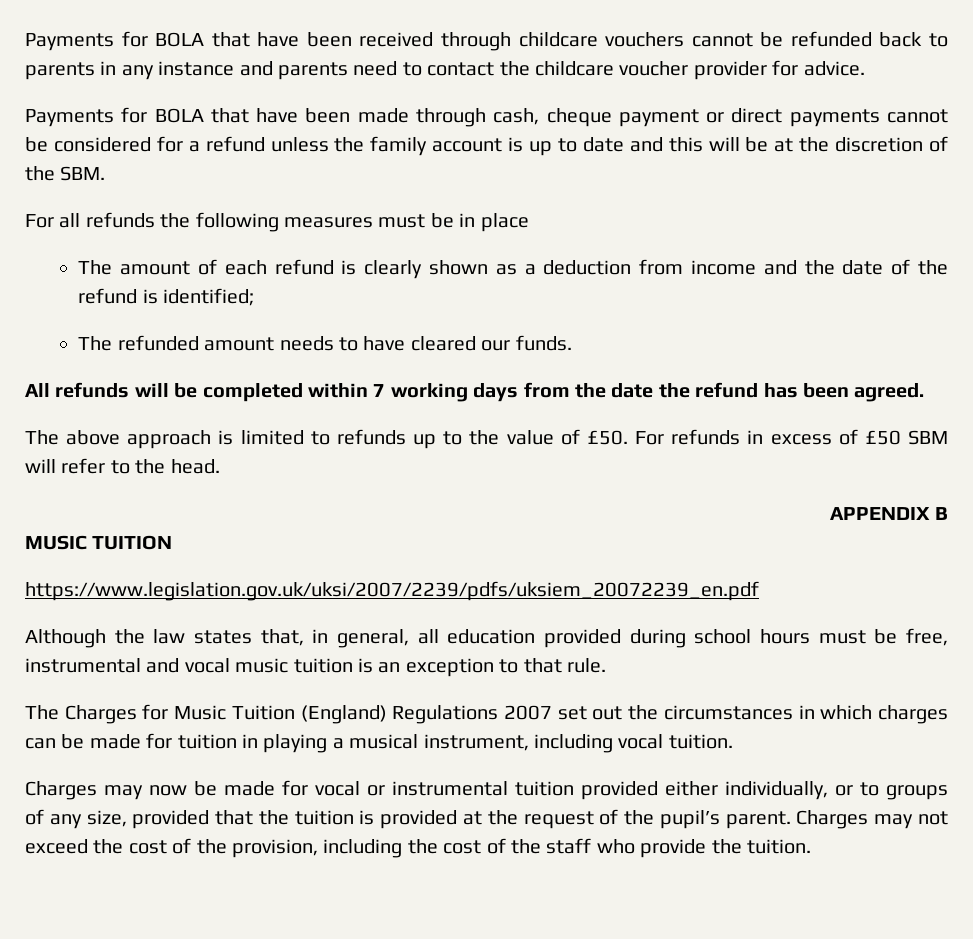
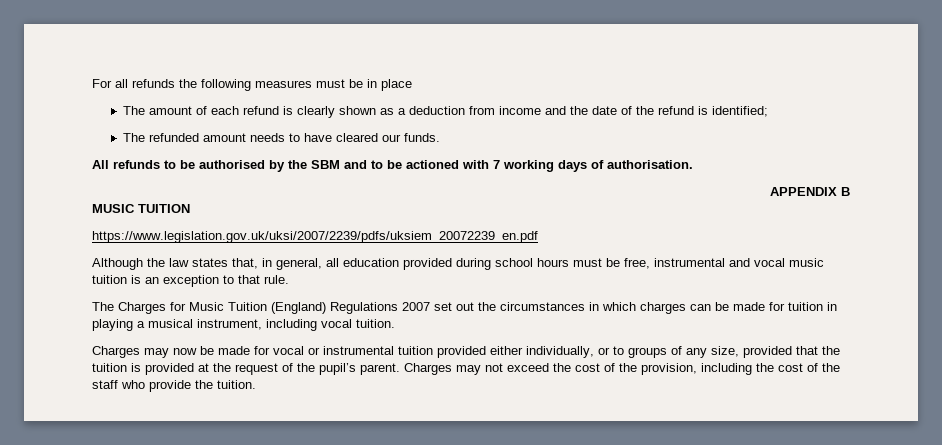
- Payments for BOLA that have been received through childcare vouchers cannot be refunded back to parents in any instance and parents need to contact the childcare voucher provider for advice.
- Payments for BOLA that have been made through cash, cheque payment or direct payments cannot be considered for a refund unless the family account is up to date and this will be at the discretion of the SBM.
- All refunds will be completed within 7 working days from the date the refund has been agreed.
- The above approach is limited to refunds up to the value of £50. For refunds in excess of £50 SBM will refer to the head.
+ All refunds to be authorised by the SBM and to be actioned with 7 working days of authorisation.

